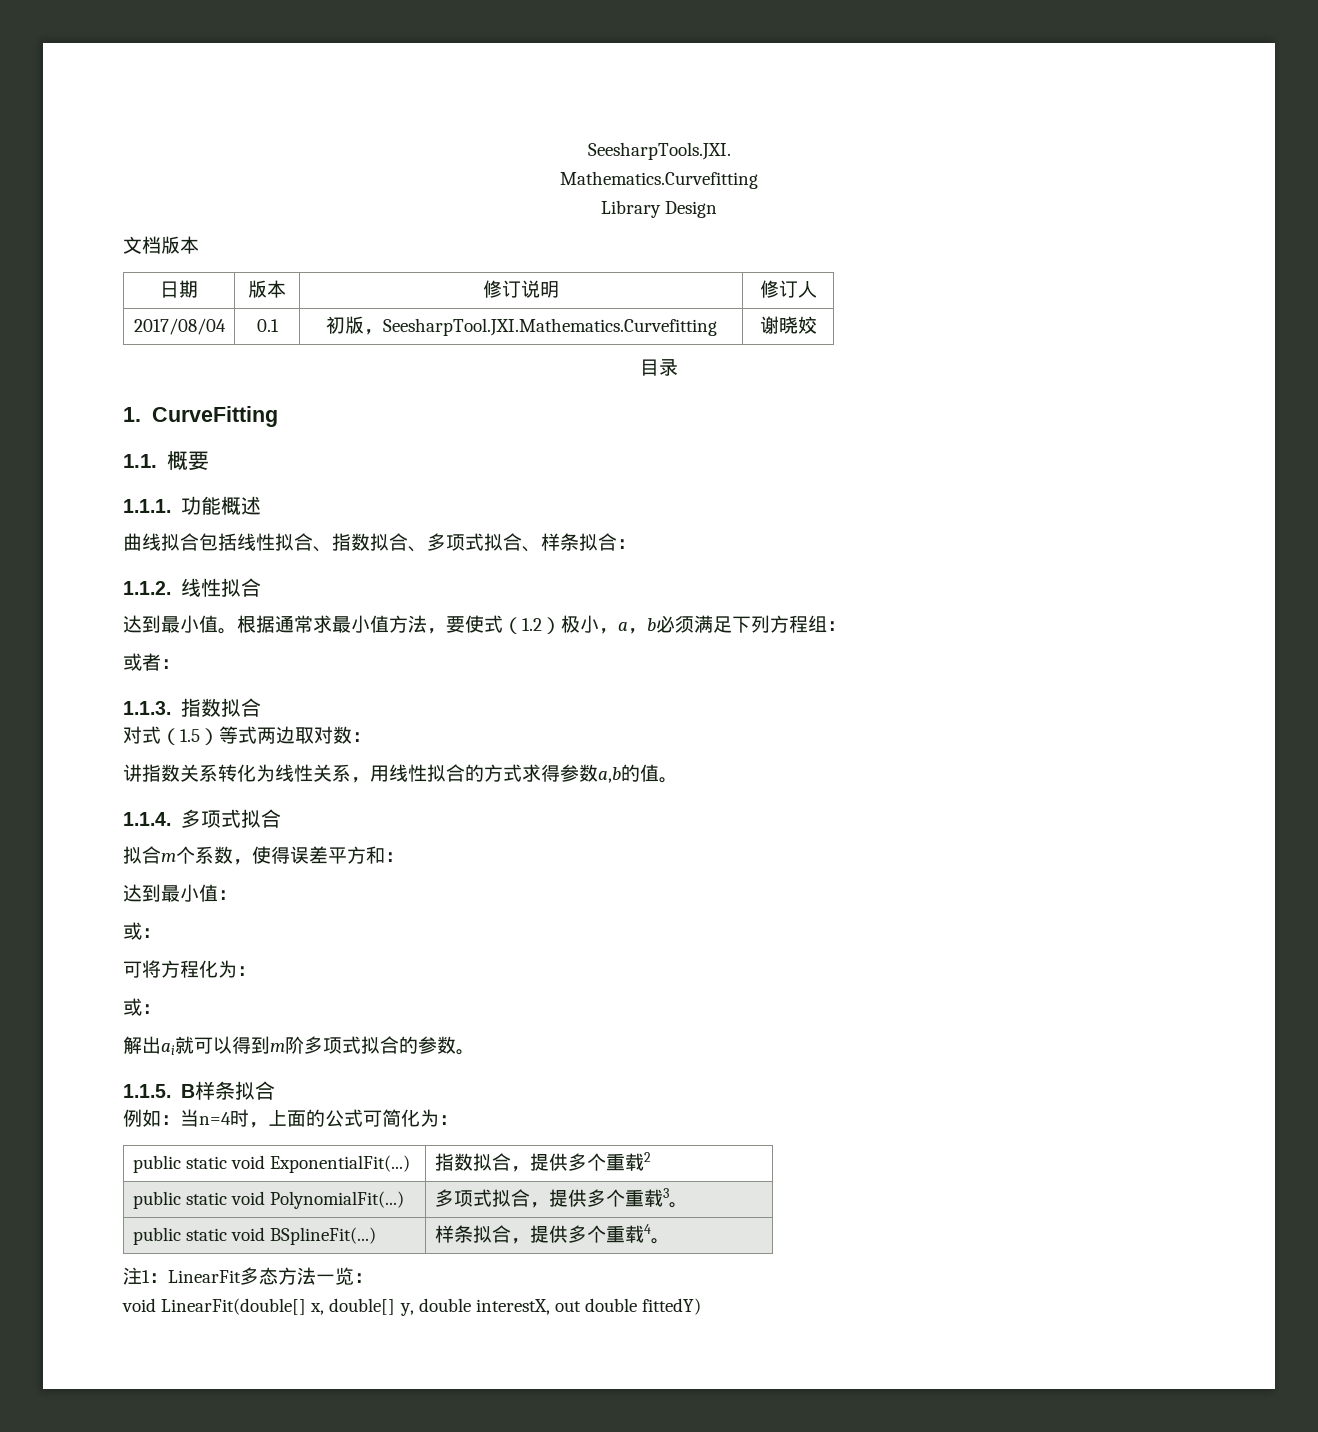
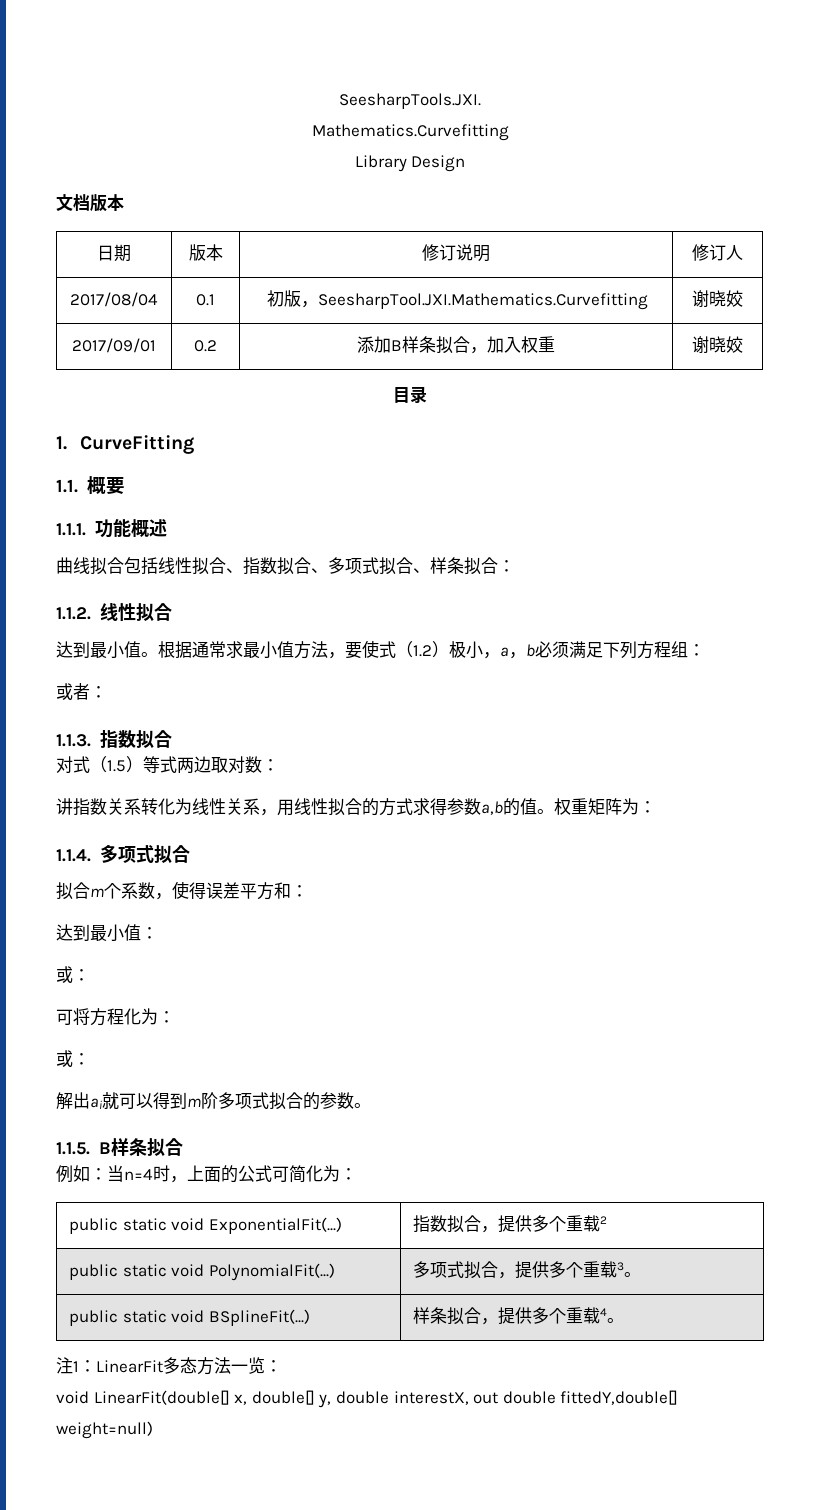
+ 2017/09/01 | 0.2 | 添加B样条拟合，加入权重 | 谢晓姣
+ 权重矩阵为：
- void LinearFit(double[] x, double[] y, double interestX, out double fittedY)
+ void LinearFit(double[] x, double[] y, double interestX, out double fittedY,double[] weight=null)

